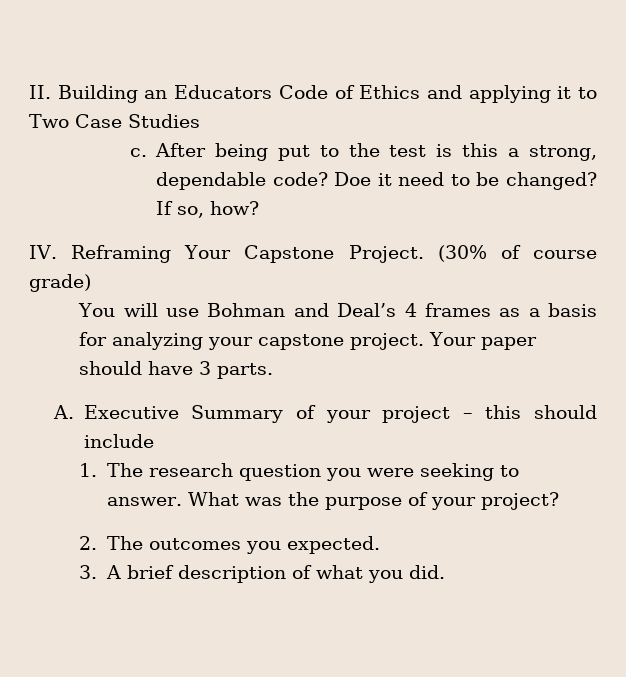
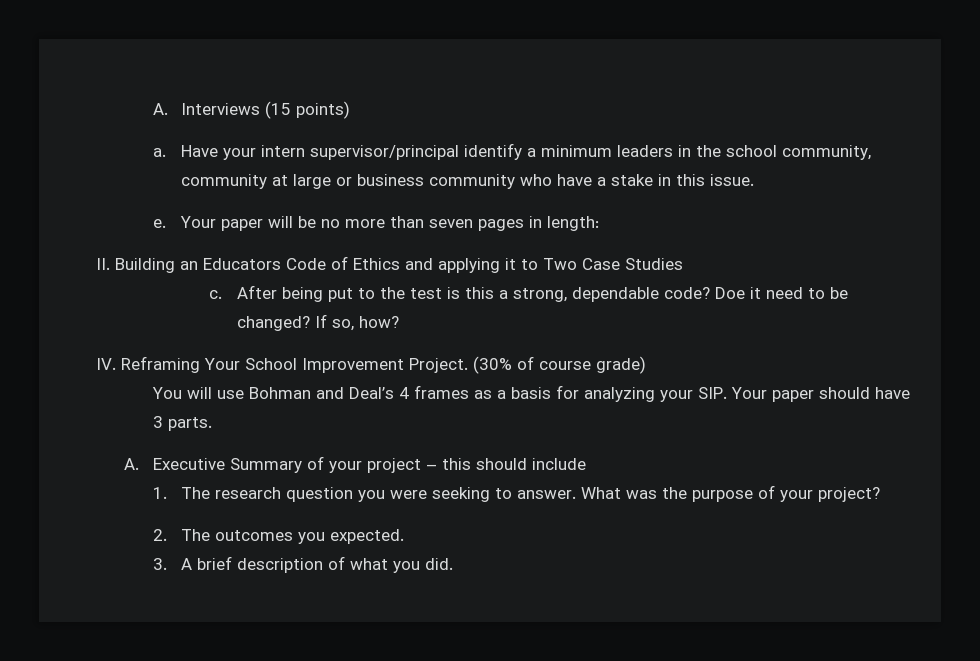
+ A. Interviews (15 points)
+ a. Have your intern supervisor/principal identify a minimum leaders in the school community, community at large or business community who have a stake in this issue.
+ e. Your paper will be no more than seven pages in length:
- IV. Reframing Your Capstone Project.
+ IV. Reframing Your School Improvement Project.
- You will use Bohman and Deal’s 4 frames as a basis for analyzing your capstone project. Your paper should have 3 parts.
+ You will use Bohman and Deal’s 4 frames as a basis for analyzing your SIP. Your paper should have 3 parts.

